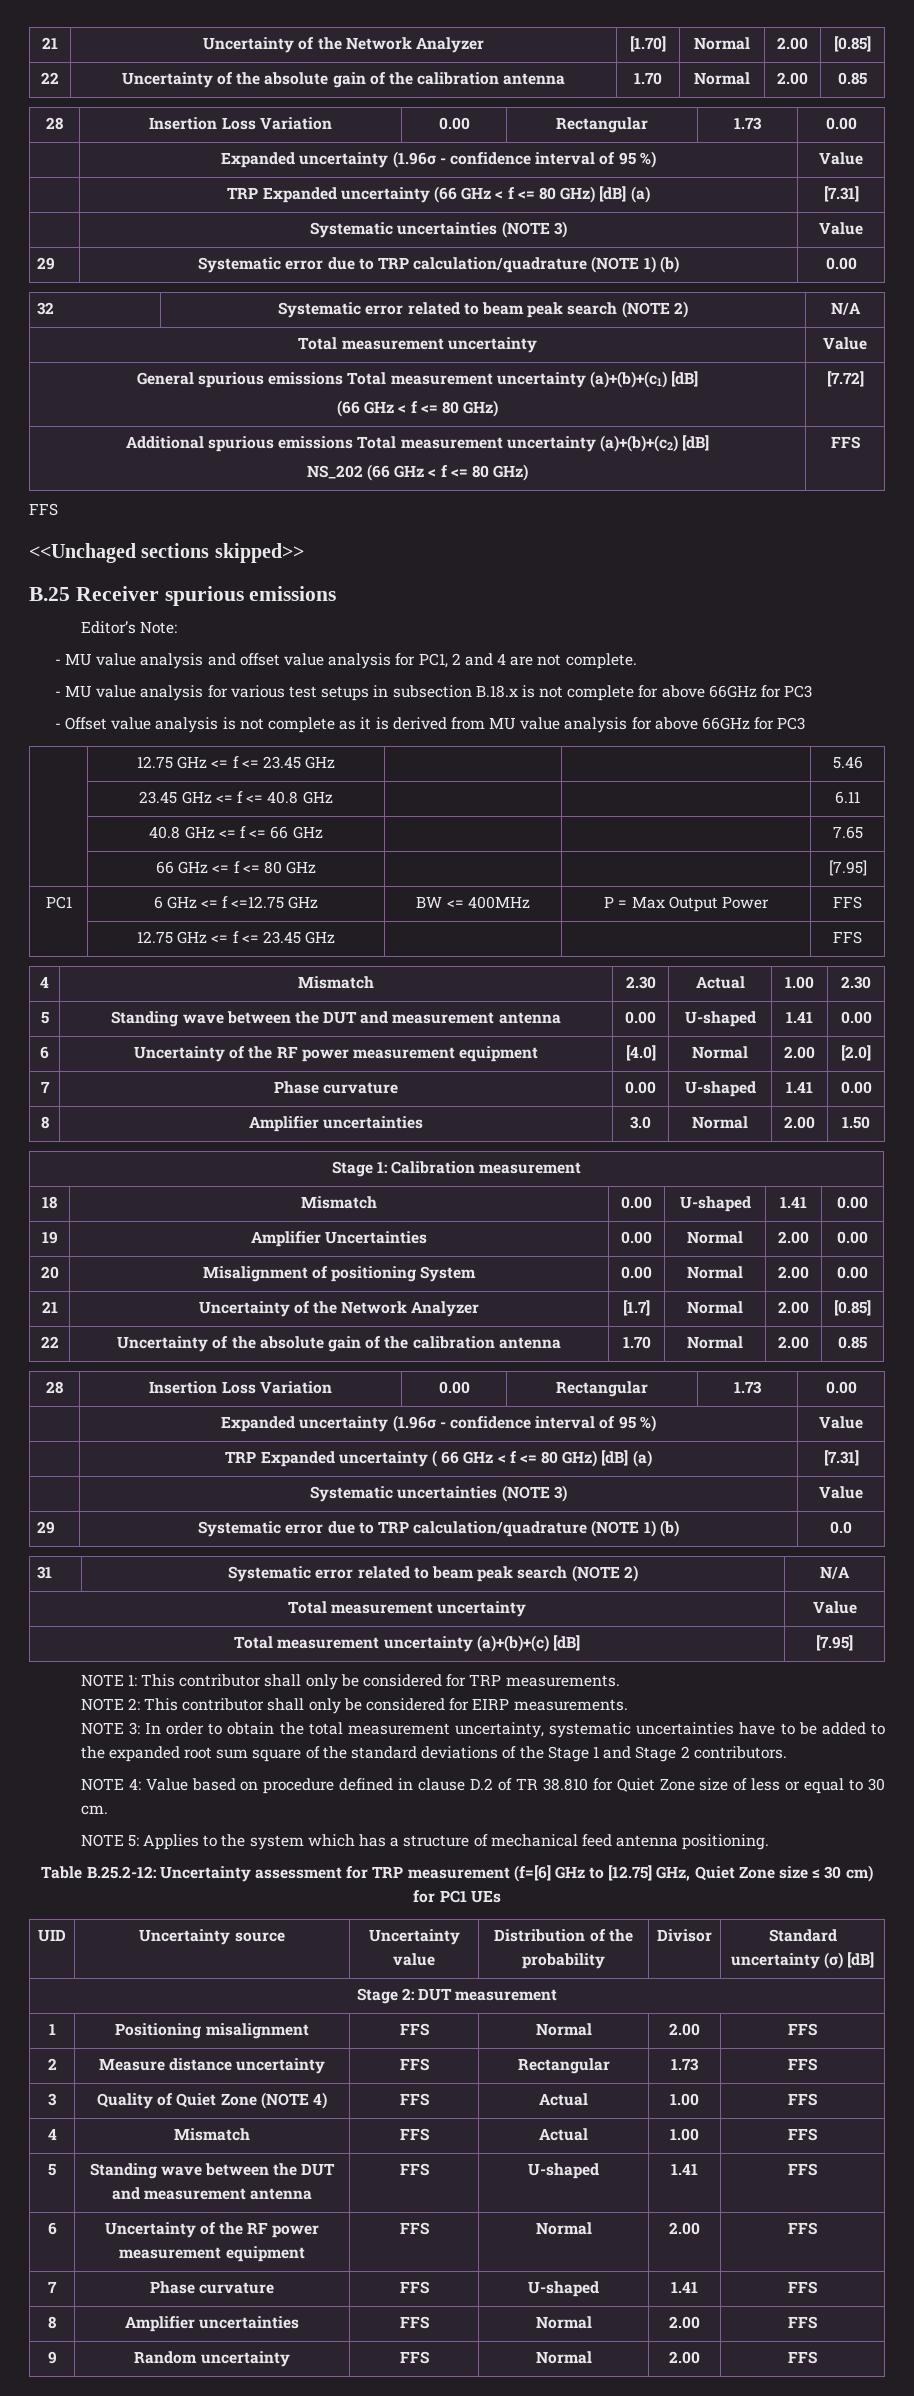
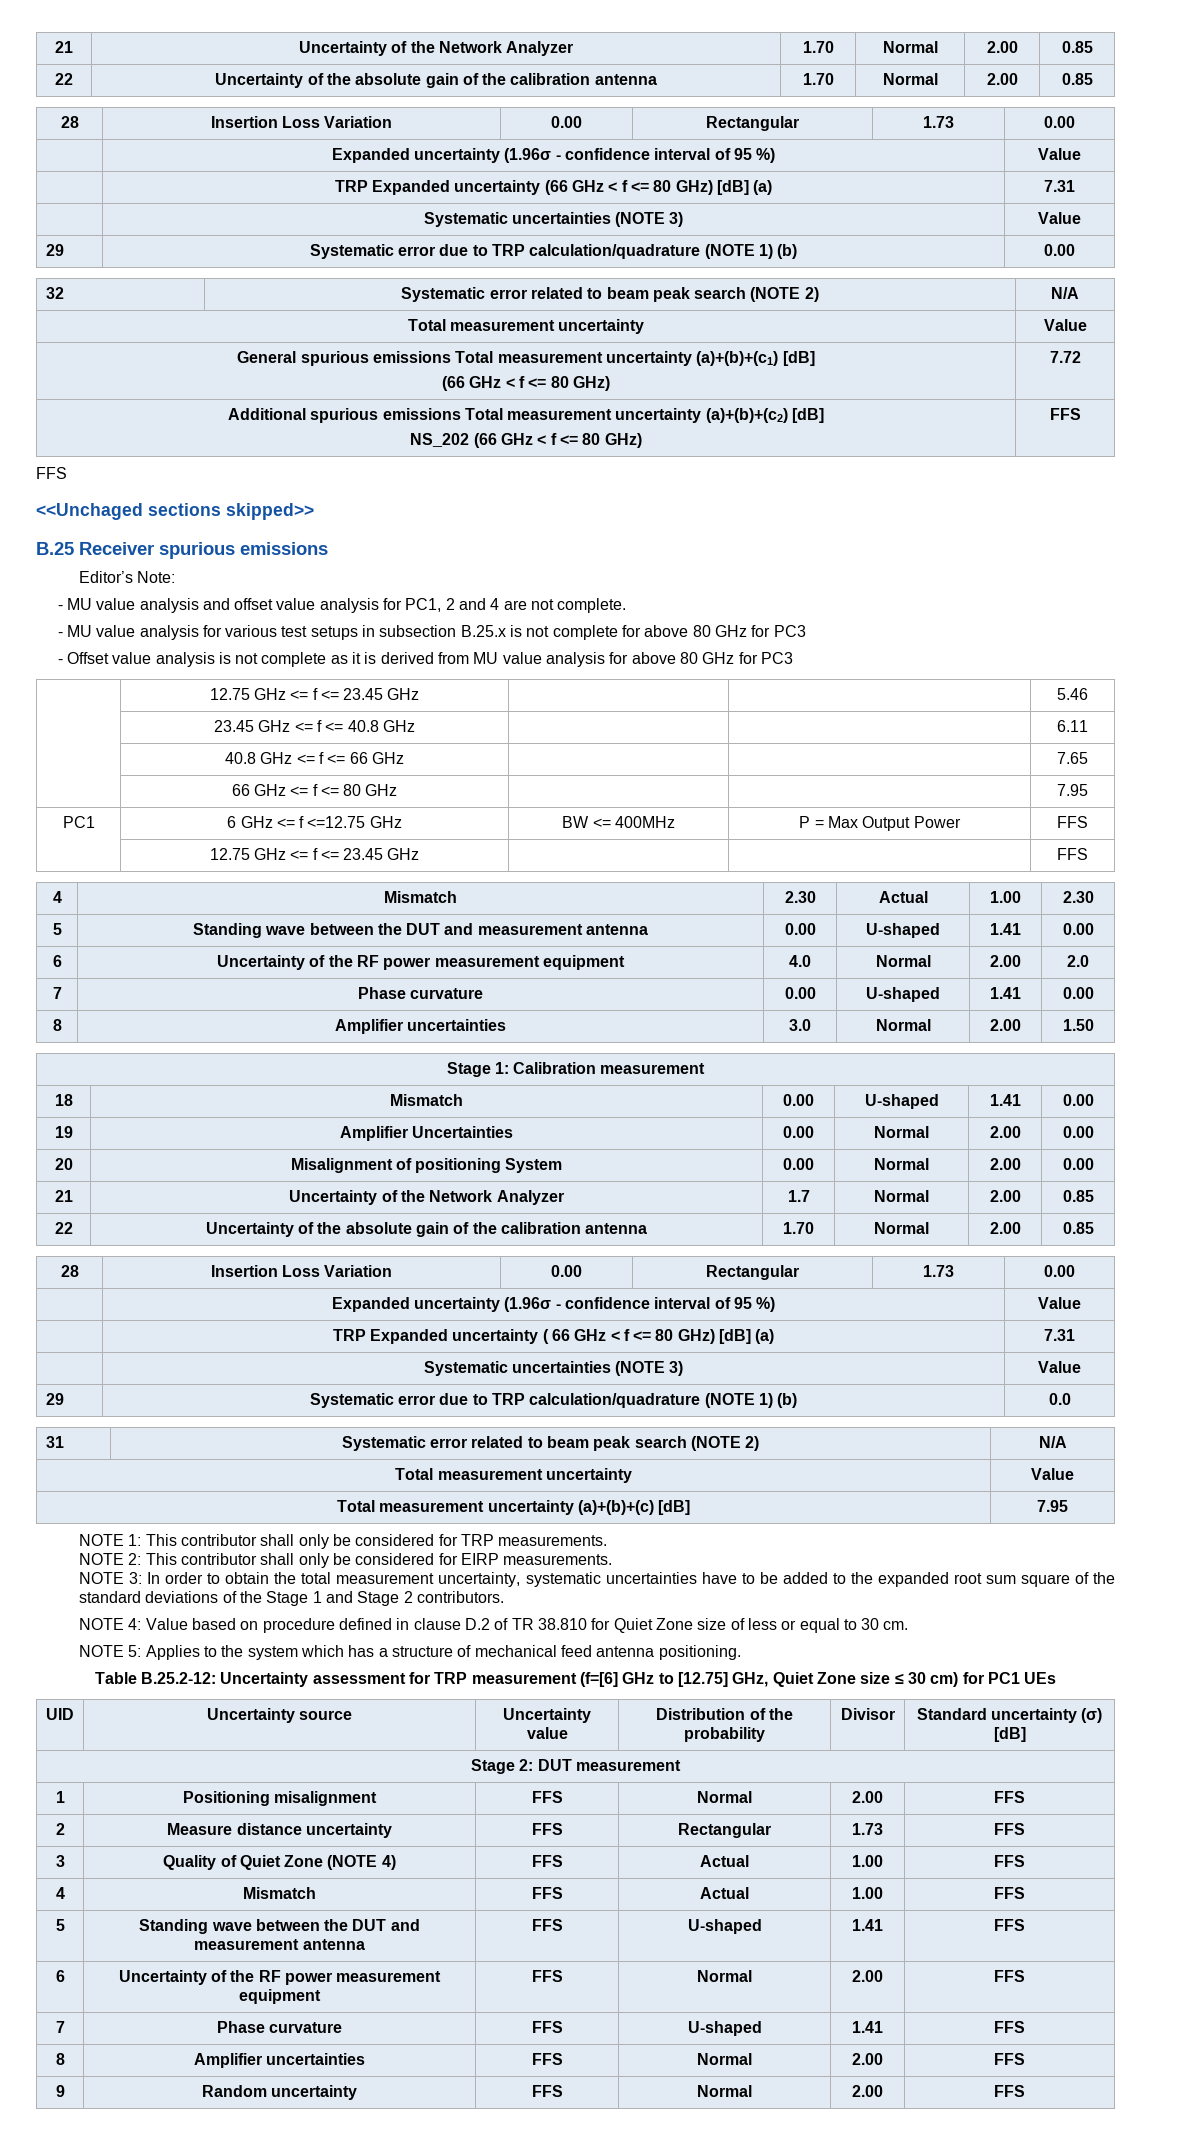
- 21 | Uncertainty of the Network Analyzer | [1.70] | Normal | 2.00 | [0.85]
+ 21 | Uncertainty of the Network Analyzer | 1.70 | Normal | 2.00 | 0.85
- | TRP Expanded uncertainty (66 GHz < f <= 80 GHz) [dB] (a) | [7.31]
+ | TRP Expanded uncertainty (66 GHz < f <= 80 GHz) [dB] (a) | 7.31
  General spurious emissions Total measurement uncertainty (a)+(b)+(c1) [dB]
- (66 GHz < f <= 80 GHz) | [7.72]
+ (66 GHz < f <= 80 GHz) | 7.72
- - MU value analysis for various test setups in subsection B.18.x is not complete for above 66GHz for PC3
+ - MU value analysis for various test setups in subsection B.25.x is not complete for above 80 GHz for PC3
- - Offset value analysis is not complete as it is derived from MU value analysis for above 66GHz for PC3
+ - Offset value analysis is not complete as it is derived from MU value analysis for above 80 GHz for PC3
- | 66 GHz <= f <= 80 GHz | | | [7.95]
+ | 66 GHz <= f <= 80 GHz | | | 7.95
- 6 | Uncertainty of the RF power measurement equipment | [4.0] | Normal | 2.00 | [2.0]
+ 6 | Uncertainty of the RF power measurement equipment | 4.0 | Normal | 2.00 | 2.0
- 21 | Uncertainty of the Network Analyzer | [1.7] | Normal | 2.00 | [0.85]
+ 21 | Uncertainty of the Network Analyzer | 1.7 | Normal | 2.00 | 0.85
- | TRP Expanded uncertainty ( 66 GHz < f <= 80 GHz) [dB] (a) | [7.31]
+ | TRP Expanded uncertainty ( 66 GHz < f <= 80 GHz) [dB] (a) | 7.31
- Total measurement uncertainty (a)+(b)+(c) [dB] | [7.95]
+ Total measurement uncertainty (a)+(b)+(c) [dB] | 7.95

